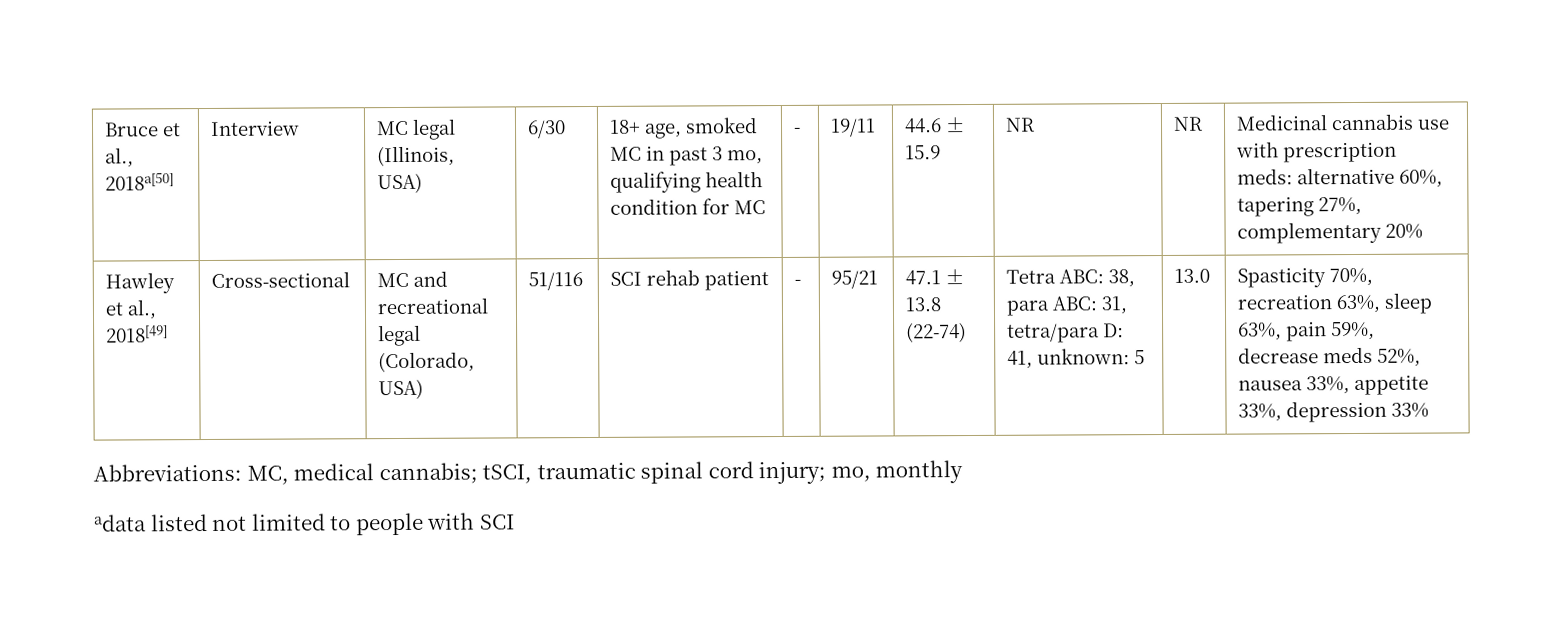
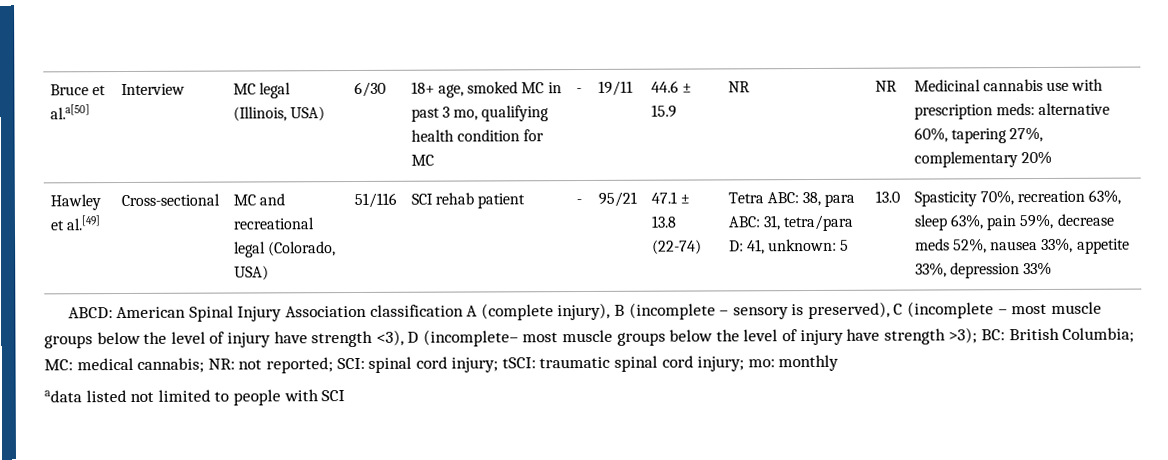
- Bruce et al., 2018a[50]
+ Bruce et al.a[50]
- Hawley et al., 2018[49]
+ Hawley et al.[49]
- Abbreviations: MC, medical cannabis; tSCI, traumatic spinal cord injury; mo, monthly
+ ABCD: American Spinal Injury Association classification A (complete injury), B (incomplete – sensory is preserved), C (incomplete – most muscle groups below the level of injury have strength <3), D (incomplete– most muscle groups below the level of injury have strength >3); BC: British Columbia; MC: medical cannabis; NR: not reported; SCI: spinal cord injury; tSCI: traumatic spinal cord injury; mo: monthly

